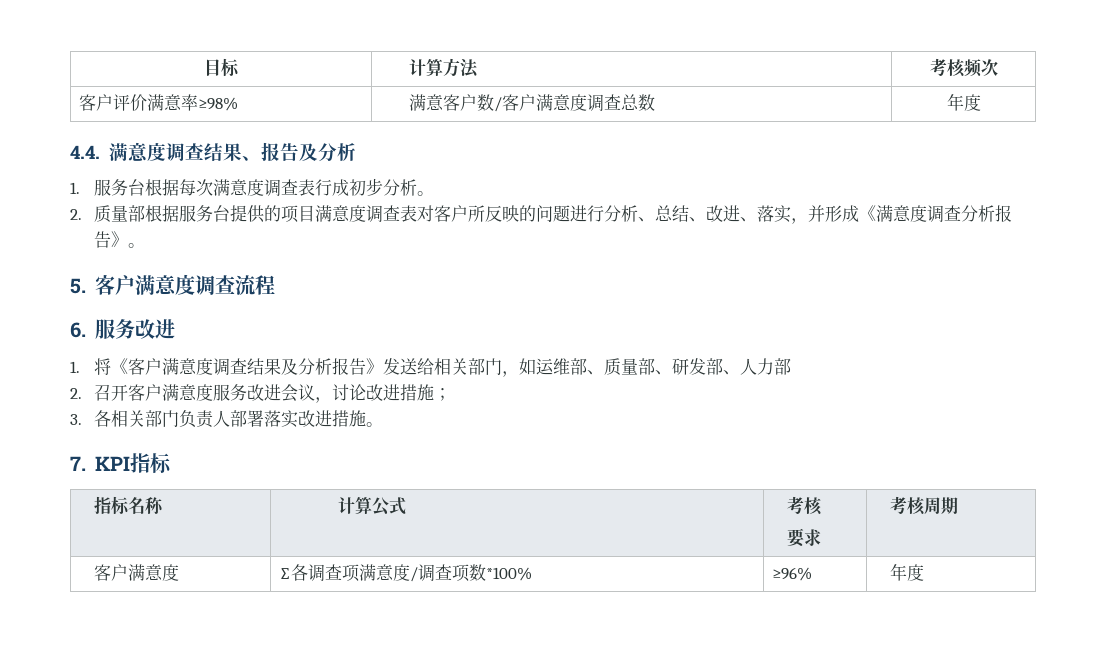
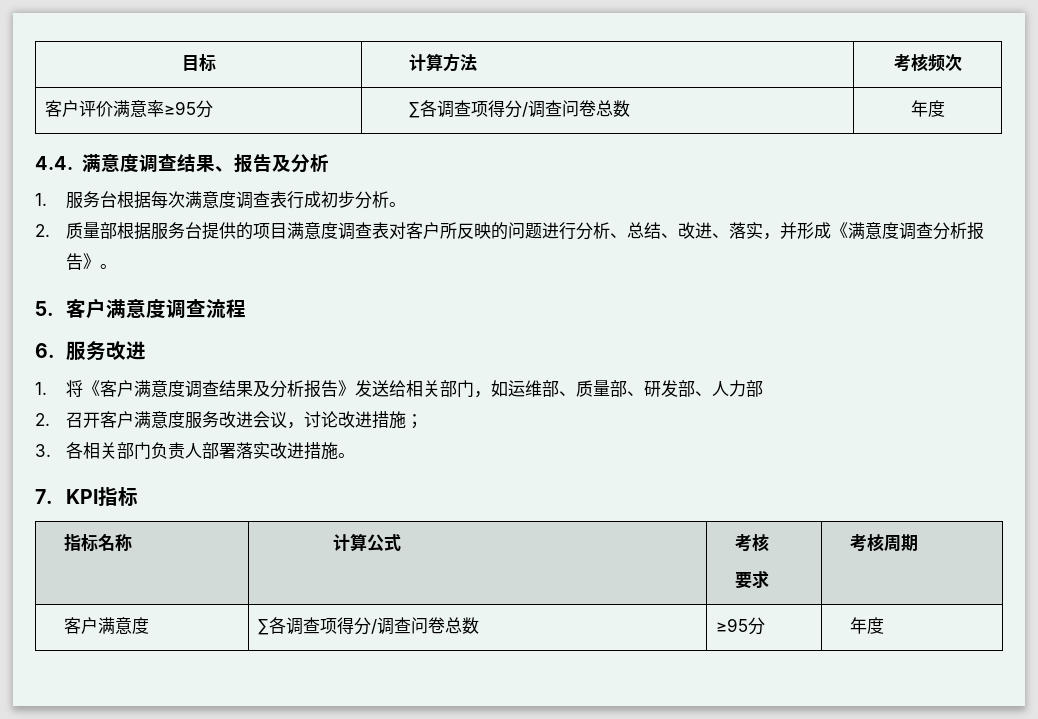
- 客户评价满意率≥98% | 满意客户数/客户满意度调查总数 | 年度
+ 客户评价满意率≥95分 | ∑各调查项得分/调查问卷总数 | 年度
- 客户满意度 | ∑各调查项满意度/调查项数*100% | ≥96% | 年度
+ 客户满意度 | ∑各调查项得分/调查问卷总数 | ≥95分 | 年度

